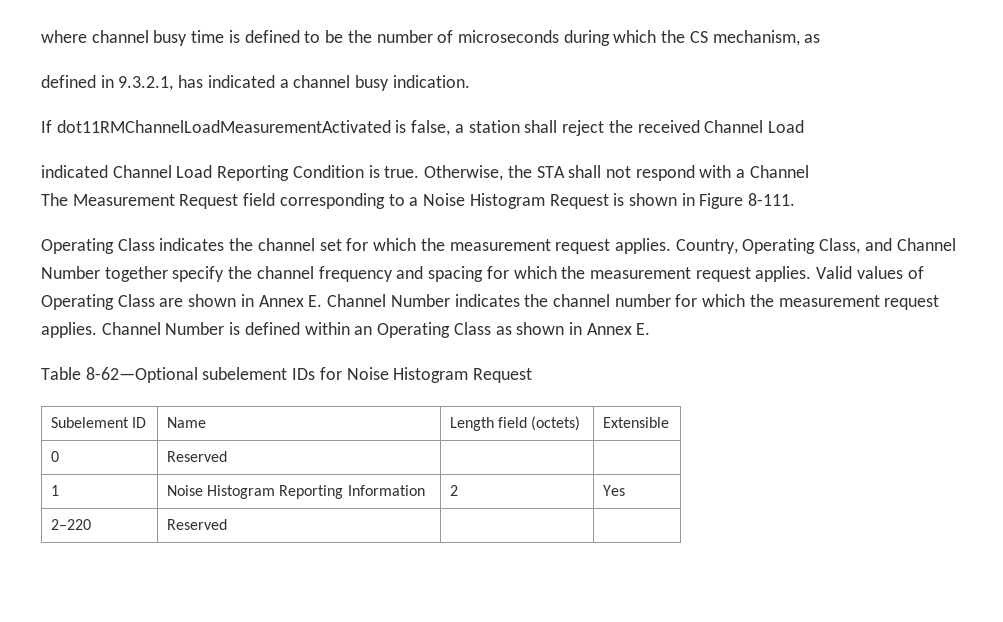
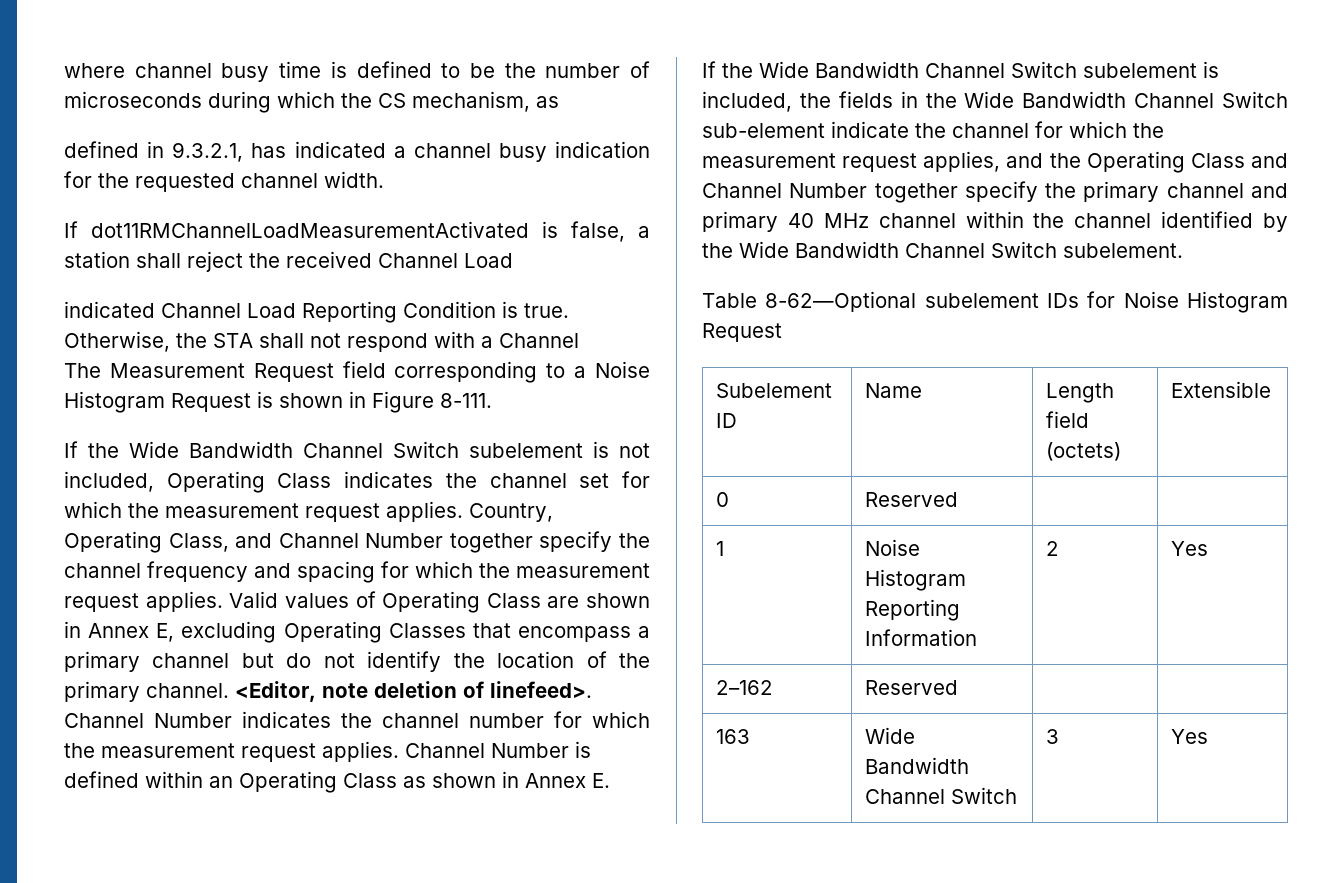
- defined in 9.3.2.1, has indicated a channel busy indication.
+ defined in 9.3.2.1, has indicated a channel busy indication for the requested channel width.
- Operating Class indicates the channel set for which the measurement request applies.
+ If the Wide Bandwidth Channel Switch subelement is not included, Operating Class indicates the channel set for which the measurement request applies.
- Valid values of Operating Class are shown in Annex E. Channel Number indicates the channel number for which the measurement request applies.
+ Valid values of Operating Class are shown in Annex E, excluding Operating Classes that encompass a primary channel but do not identify the location of the primary channel. <Editor, note deletion of linefeed>. Channel Number indicates the channel number for which the measurement request applies.
+ If the Wide Bandwidth Channel Switch subelement is included, the fields in the Wide Bandwidth Channel Switch sub-element indicate the channel for which the measurement request applies, and the Operating Class and Channel Number together specify the primary channel and primary 40 MHz channel within the channel identified by the Wide Bandwidth Channel Switch subelement.
- 2–220 | Reserved | |
+ 2–162 | Reserved | |
+ 163 | Wide Bandwidth Channel Switch | 3 | Yes

